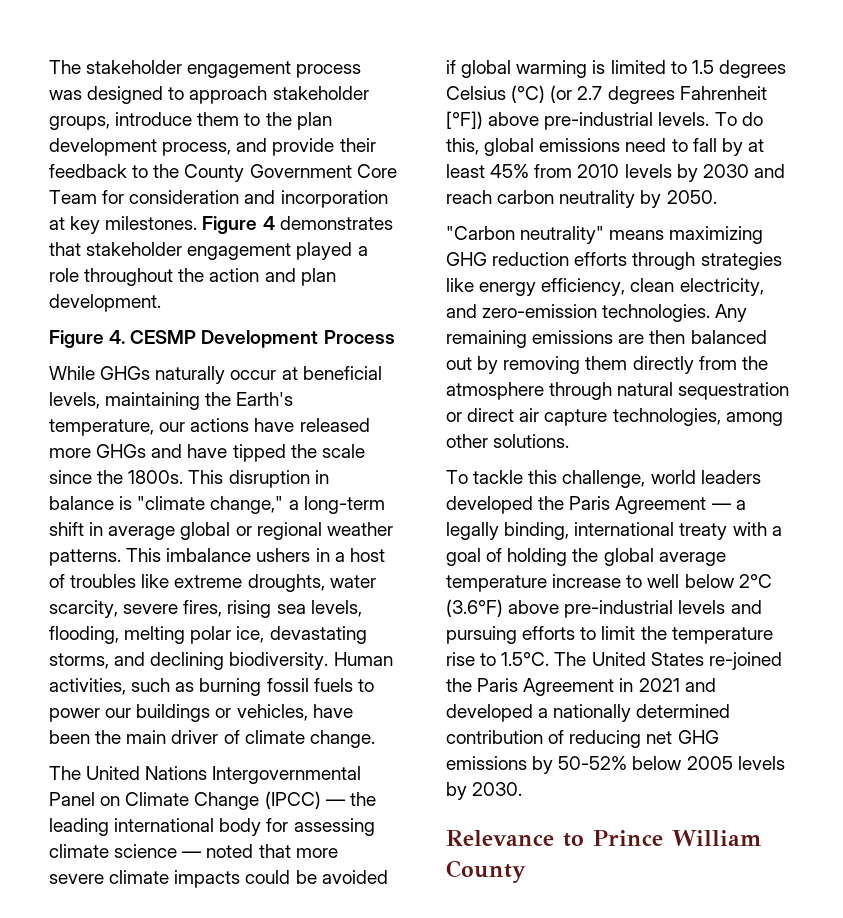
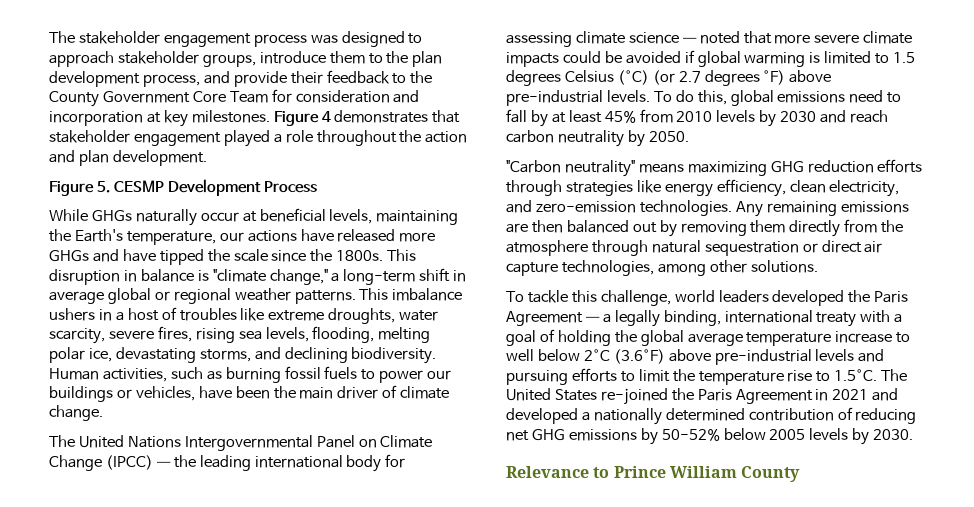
- Figure 4. CESMP Development Process
+ Figure 5. CESMP Development Process
- The United Nations Intergovernmental Panel on Climate Change (IPCC) — the leading international body for assessing climate science — noted that more severe climate impacts could be avoided if global warming is limited to 1.5 degrees Celsius (°C) (or 2.7 degrees Fahrenheit [°F]) above pre-industrial levels.
+ The United Nations Intergovernmental Panel on Climate Change (IPCC) — the leading international body for assessing climate science — noted that more severe climate impacts could be avoided if global warming is limited to 1.5 degrees Celsius (°C) (or 2.7 degrees °F) above pre-industrial levels.

